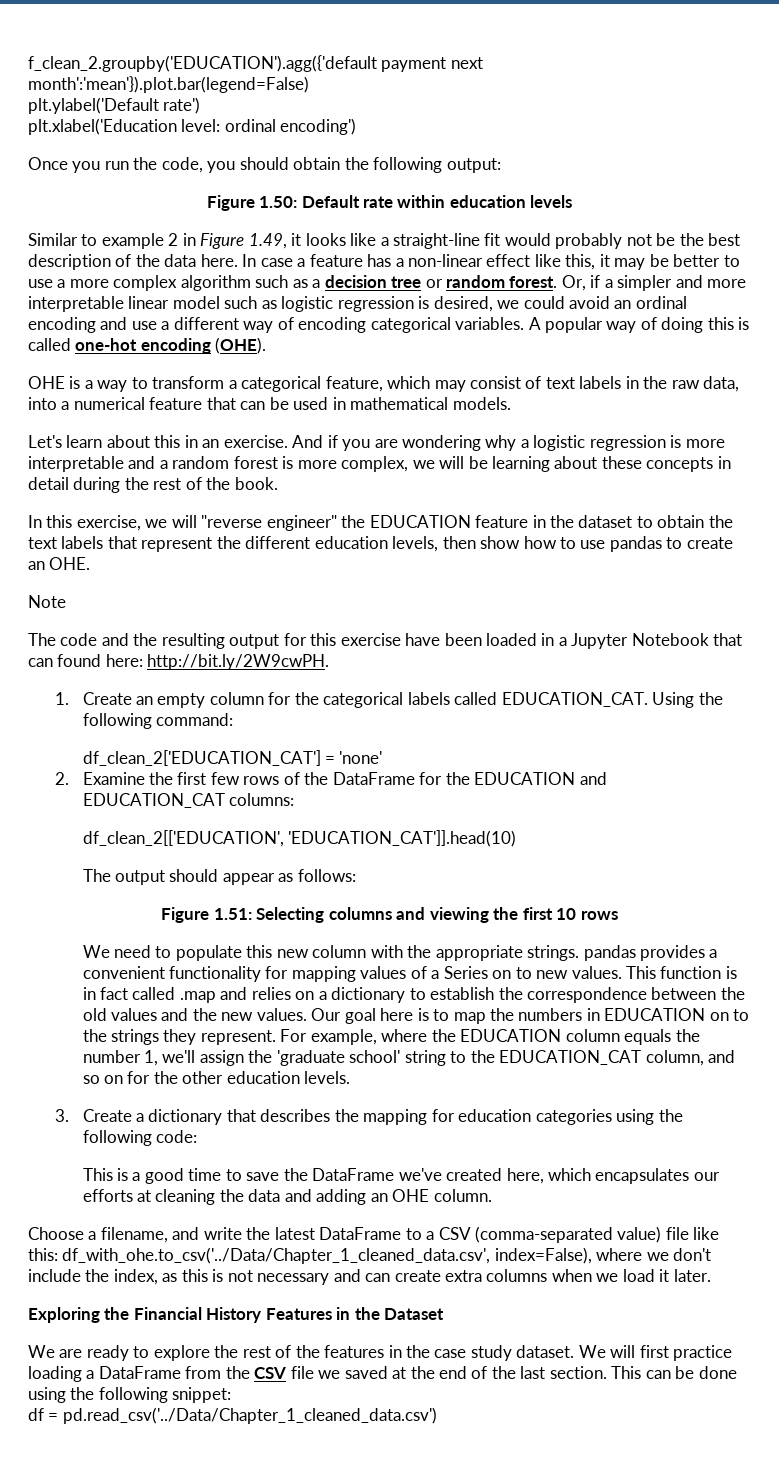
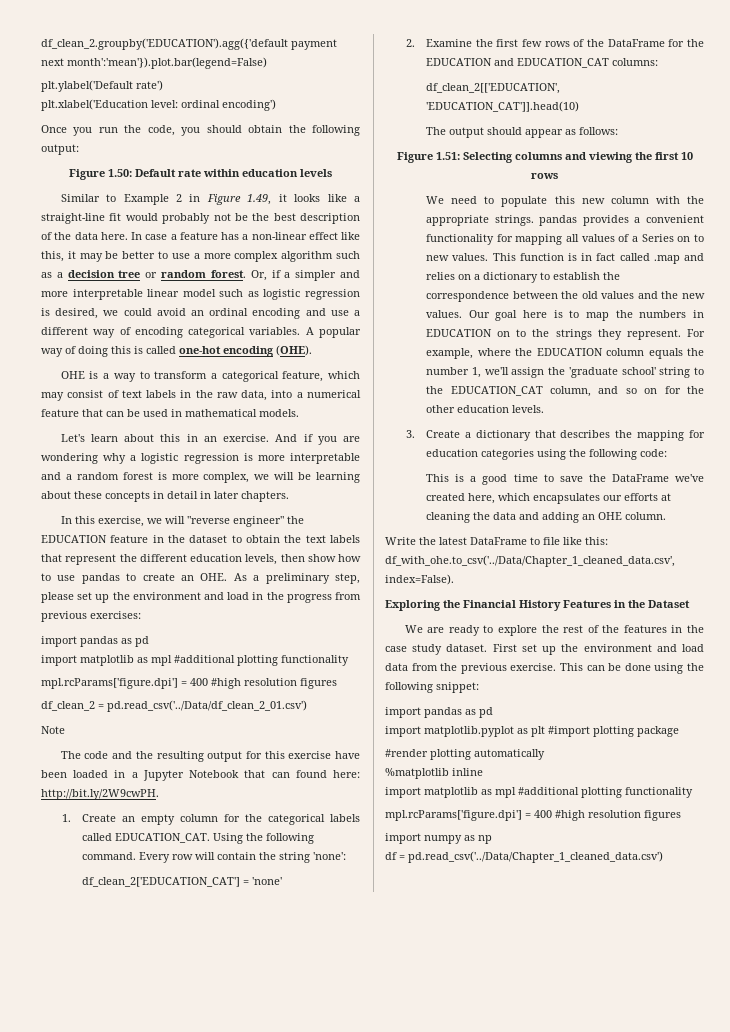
- f_clean_2.groupby('EDUCATION').agg({'default payment next month':'mean'}).plot.bar(legend=False)
+ df_clean_2.groupby('EDUCATION').agg({'default payment next month':'mean'}).plot.bar(legend=False)
- Similar to example 2 in Figure 1.49, it looks like a straight-line fit would probably not be the best description of the data here.
+ Similar to Example 2 in Figure 1.49, it looks like a straight-line fit would probably not be the best description of the data here.
- And if you are wondering why a logistic regression is more interpretable and a random forest is more complex, we will be learning about these concepts in detail during the rest of the book.
+ And if you are wondering why a logistic regression is more interpretable and a random forest is more complex, we will be learning about these concepts in detail in later chapters.
- In this exercise, we will "reverse engineer" the EDUCATION feature in the dataset to obtain the text labels that represent the different education levels, then show how to use pandas to create an OHE.
+ In this exercise, we will "reverse engineer" the EDUCATION feature in the dataset to obtain the text labels that represent the different education levels, then show how to use pandas to create an OHE. As a preliminary step, please set up the environment and load in the progress from previous exercises:
+ import pandas as pd
+ import matplotlib as mpl #additional plotting functionality
+ mpl.rcParams['figure.dpi'] = 400 #high resolution figures
+ df_clean_2 = pd.read_csv('../Data/df_clean_2_01.csv')
- Using the following command:
+ Using the following command. Every row will contain the string 'none':
- We need to populate this new column with the appropriate strings. pandas provides a convenient functionality for mapping values of a Series on to new values.
+ We need to populate this new column with the appropriate strings. pandas provides a convenient functionality for mapping all values of a Series on to new values.
- Choose a filename, and write the latest DataFrame to a CSV (comma-separated value) file like this: df_with_ohe.to_csv('../Data/Chapter_1_cleaned_data.csv', index=False), where we don't include the index, as this is not necessary and can create extra columns when we load it later.
+ Write the latest DataFrame to file like this: df_with_ohe.to_csv('../Data/Chapter_1_cleaned_data.csv', index=False).
- We will first practice loading a DataFrame from the CSV file we saved at the end of the last section.
+ First set up the environment and load data from the previous exercise.
  This can be done using the following snippet:
+ import pandas as pd
+ import matplotlib.pyplot as plt #import plotting package
+ #render plotting automatically
+ %matplotlib inline
+ import matplotlib as mpl #additional plotting functionality
+ mpl.rcParams['figure.dpi'] = 400 #high resolution figures
+ import numpy as np

